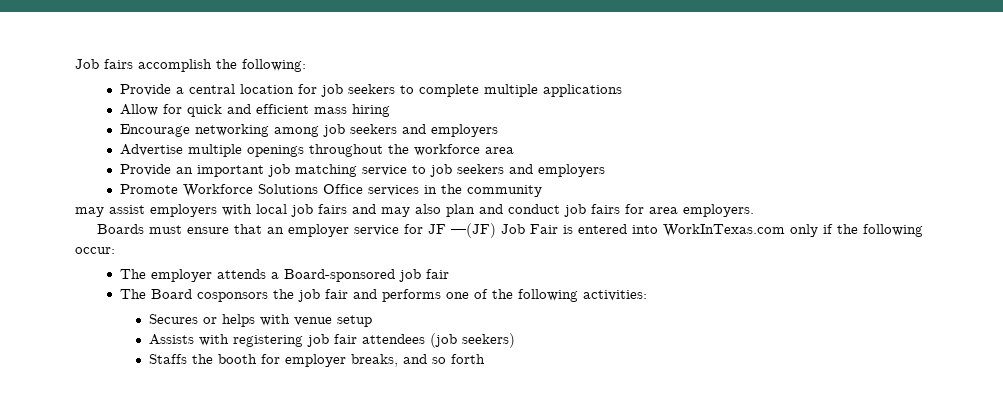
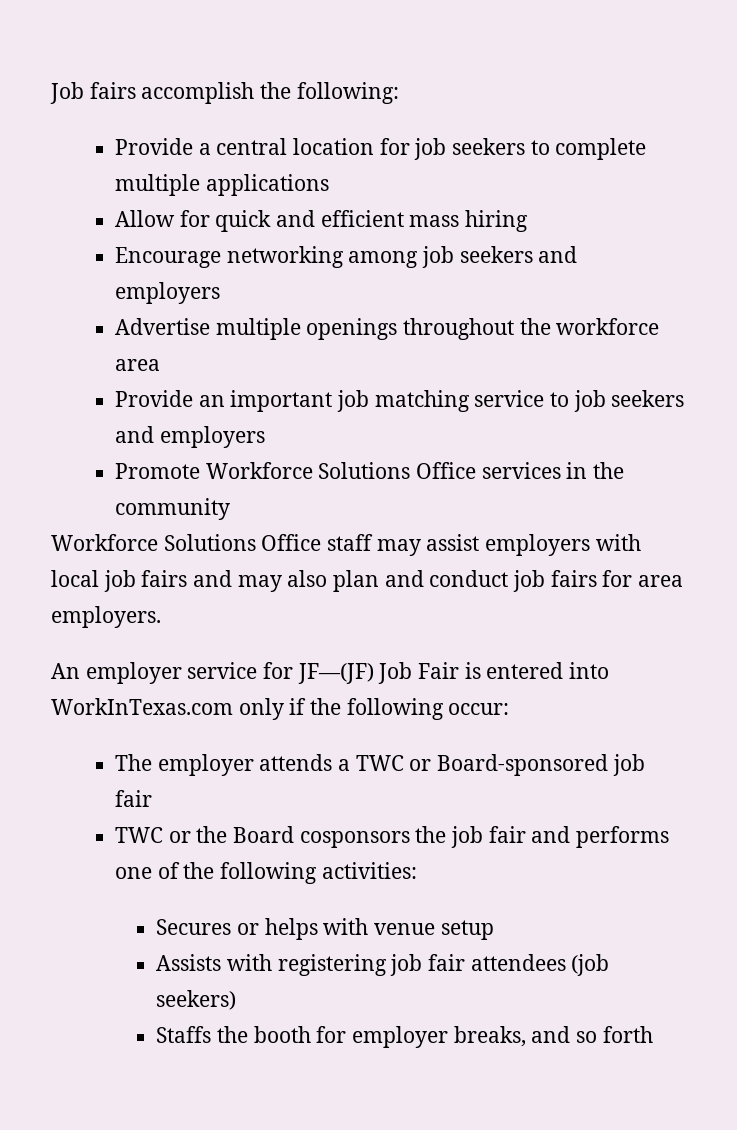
- may assist employers with local job fairs and may also plan and conduct job fairs for area employers.
+ Workforce Solutions Office staff may assist employers with local job fairs and may also plan and conduct job fairs for area employers.
- Boards must ensure that an employer service for JF —(JF) Job Fair is entered into WorkInTexas.com only if the following occur:
+ An employer service for JF—(JF) Job Fair is entered into WorkInTexas.com only if the following occur:
- The employer attends a Board-sponsored job fair
+ The employer attends a TWC or Board-sponsored job fair
- The Board cosponsors the job fair and performs one of the following activities:
+ TWC or the Board cosponsors the job fair and performs one of the following activities:

